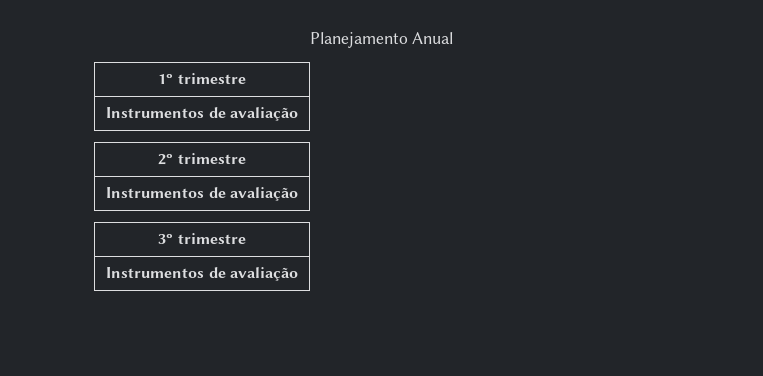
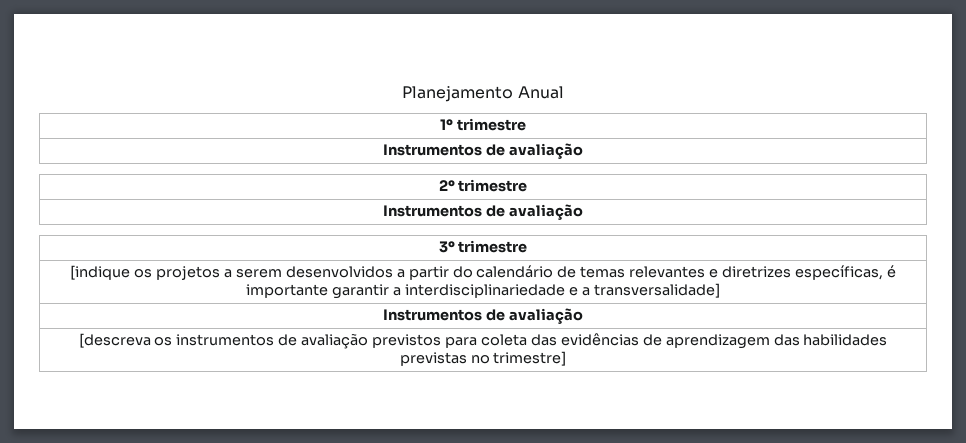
  3º trimestre
+ [indique os projetos a serem desenvolvidos a partir do calendário de temas relevantes e diretrizes específicas, é importante garantir a interdisciplinariedade e a transversalidade]
  Instrumentos de avaliação
+ [descreva os instrumentos de avaliação previstos para coleta das evidências de aprendizagem das habilidades previstas no trimestre]

